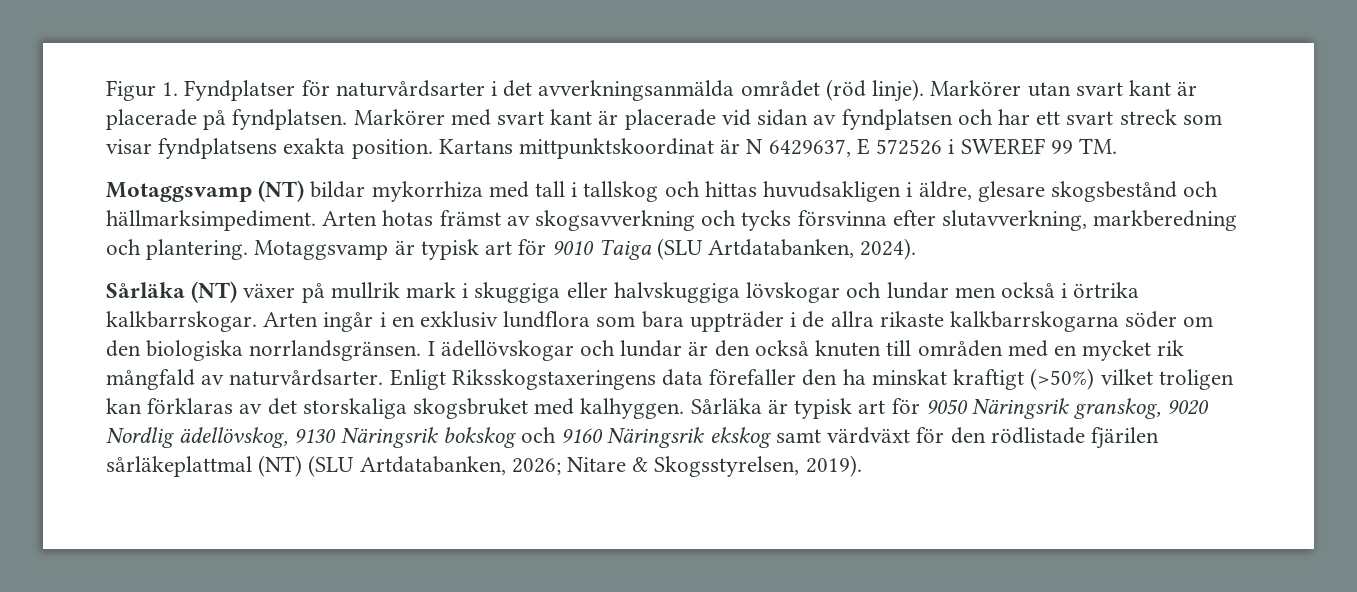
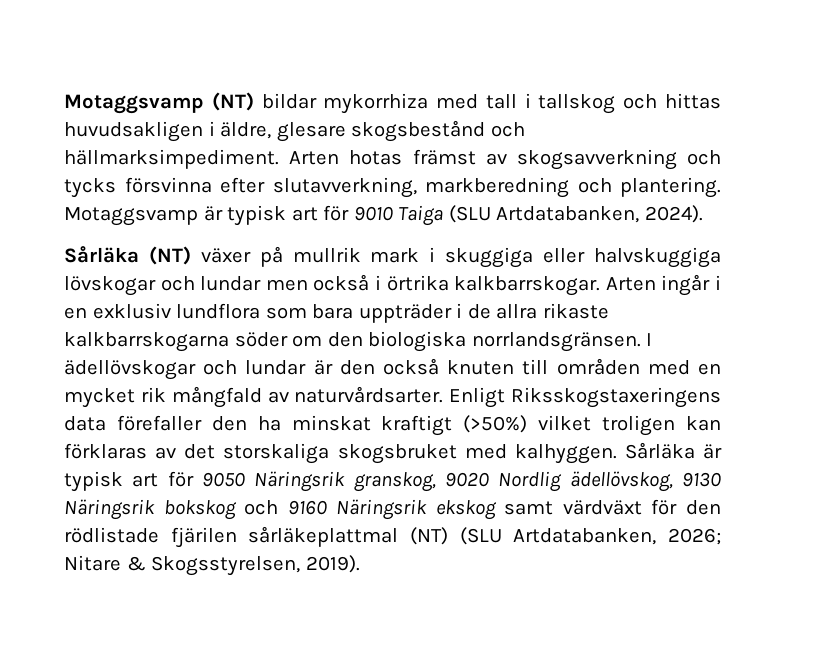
- Figur 1. Fyndplatser för naturvårdsarter i det avverkningsanmälda området (röd linje). Markörer utan svart kant är placerade på fyndplatsen. Markörer med svart kant är placerade vid sidan av fyndplatsen och har ett svart streck som visar fyndplatsens exakta position. Kartans mittpunktskoordinat är N 6429637, E 572526 i SWEREF 99 TM.

